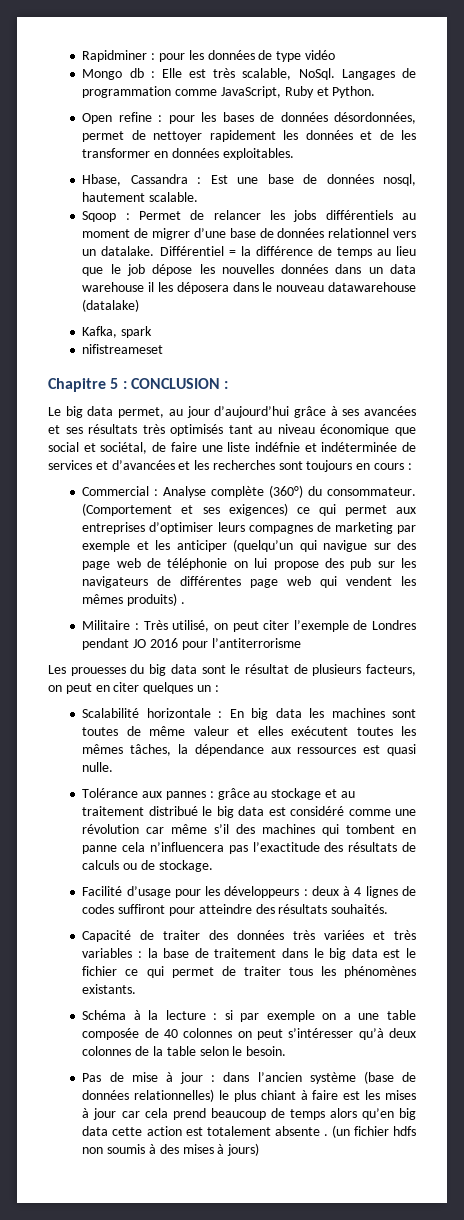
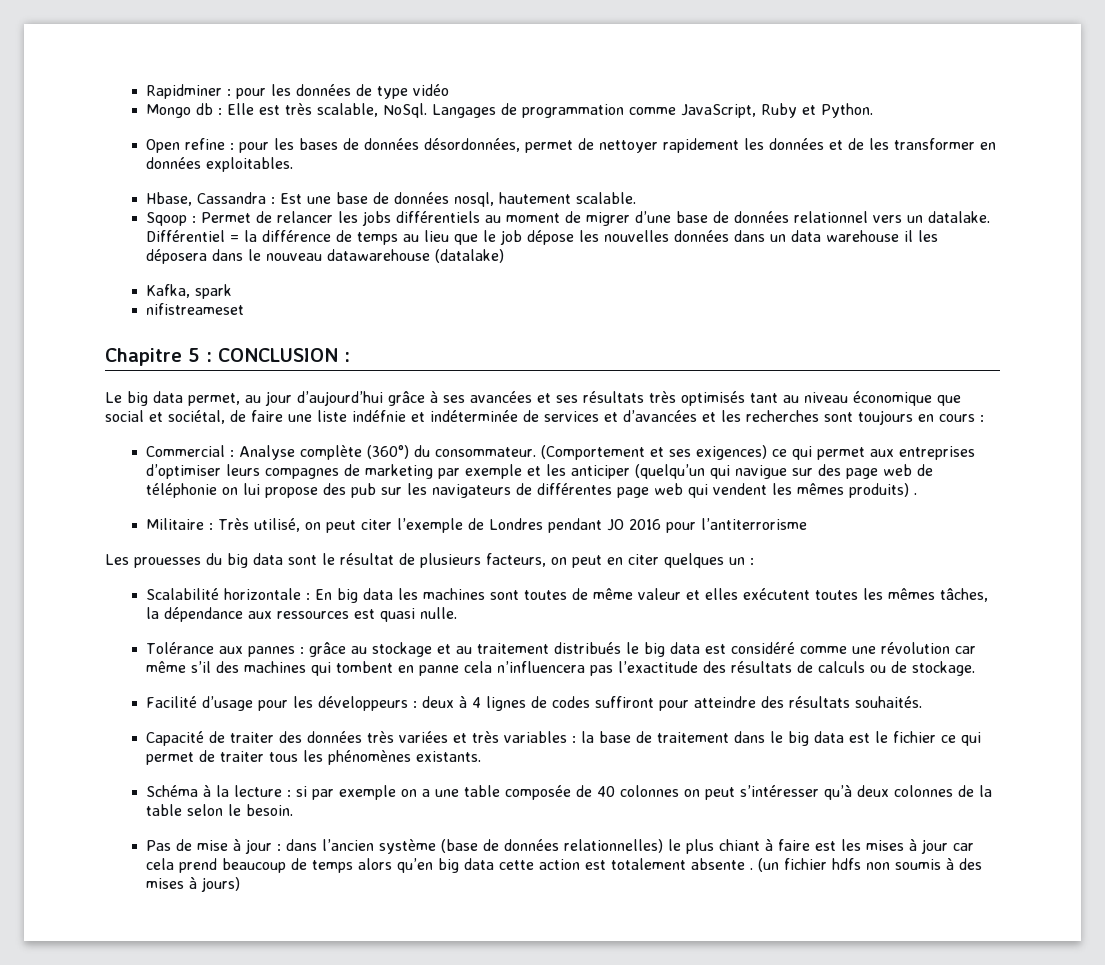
- Tolérance aux pannes : grâce au stockage et au traitement distribué le big data est considéré comme une révolution car même s’il des machines qui tombent en panne cela n’influencera pas l’exactitude des résultats de calculs ou de stockage.
+ Tolérance aux pannes : grâce au stockage et au traitement distribués le big data est considéré comme une révolution car même s’il des machines qui tombent en panne cela n’influencera pas l’exactitude des résultats de calculs ou de stockage.

